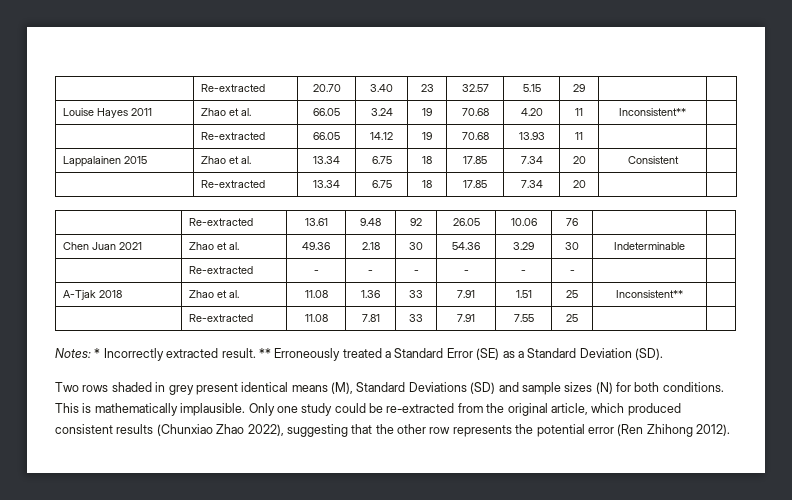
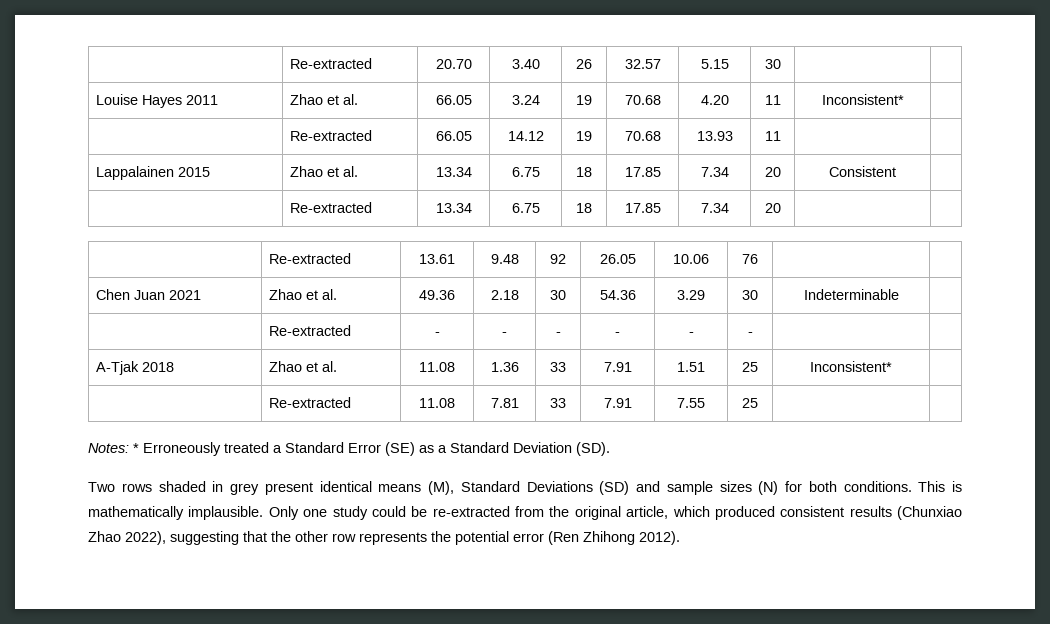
- | Re-extracted | 20.70 | 3.40 | 23 | 32.57 | 5.15 | 29 | |
+ | Re-extracted | 20.70 | 3.40 | 26 | 32.57 | 5.15 | 30 | |
- Louise Hayes 2011 | Zhao et al. | 66.05 | 3.24 | 19 | 70.68 | 4.20 | 11 | Inconsistent** |
+ Louise Hayes 2011 | Zhao et al. | 66.05 | 3.24 | 19 | 70.68 | 4.20 | 11 | Inconsistent* |
- A-Tjak 2018 | Zhao et al. | 11.08 | 1.36 | 33 | 7.91 | 1.51 | 25 | Inconsistent** |
+ A-Tjak 2018 | Zhao et al. | 11.08 | 1.36 | 33 | 7.91 | 1.51 | 25 | Inconsistent* |
- Notes: * Incorrectly extracted result. ** Erroneously treated a Standard Error (SE) as a Standard Deviation (SD).
+ Notes: * Erroneously treated a Standard Error (SE) as a Standard Deviation (SD).

